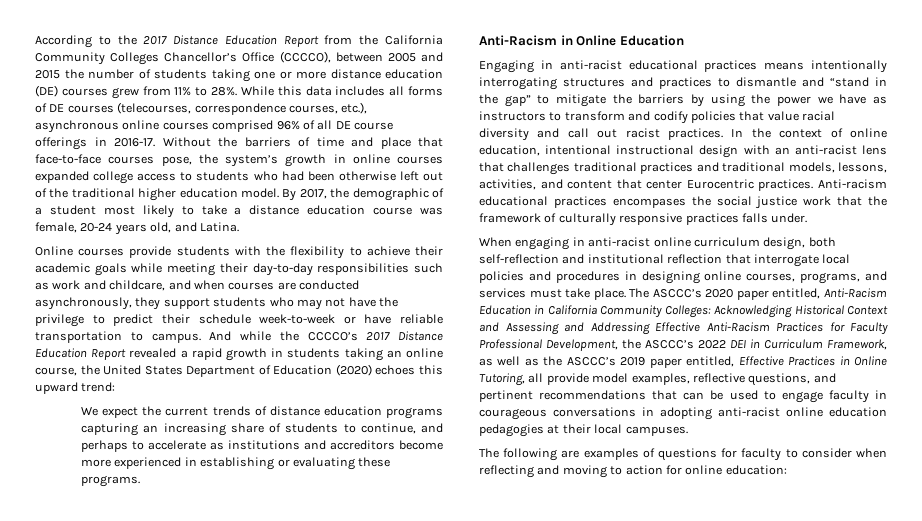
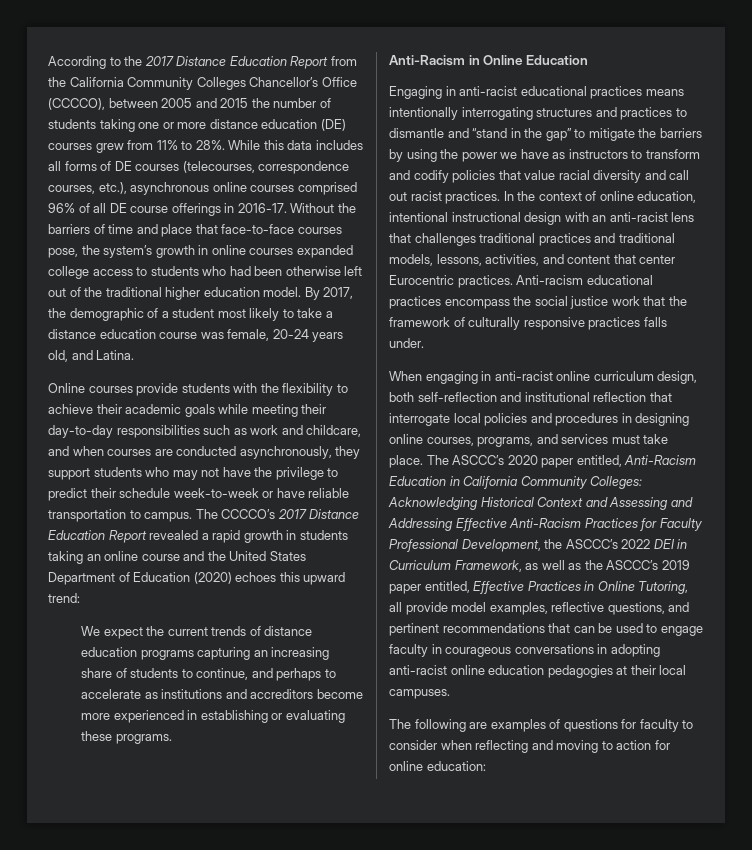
- And while the CCCCO’s 2017 Distance Education Report revealed a rapid growth in students taking an online course, the United States Department of Education (2020) echoes this upward trend:
+ The CCCCO’s 2017 Distance Education Report revealed a rapid growth in students taking an online course and the United States Department of Education (2020) echoes this upward trend:
- Anti-racism educational practices encompases the social justice work that the framework of culturally responsive practices falls under.
+ Anti-racism educational practices encompass the social justice work that the framework of culturally responsive practices falls under.

